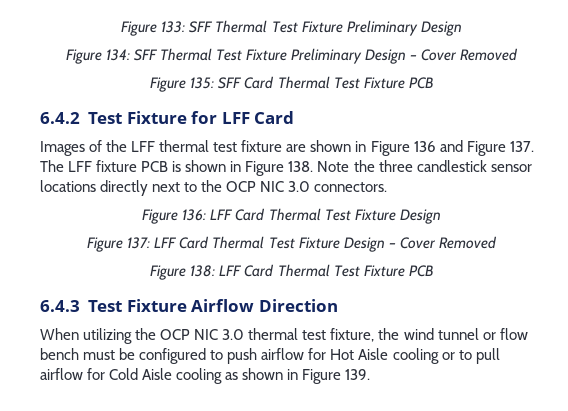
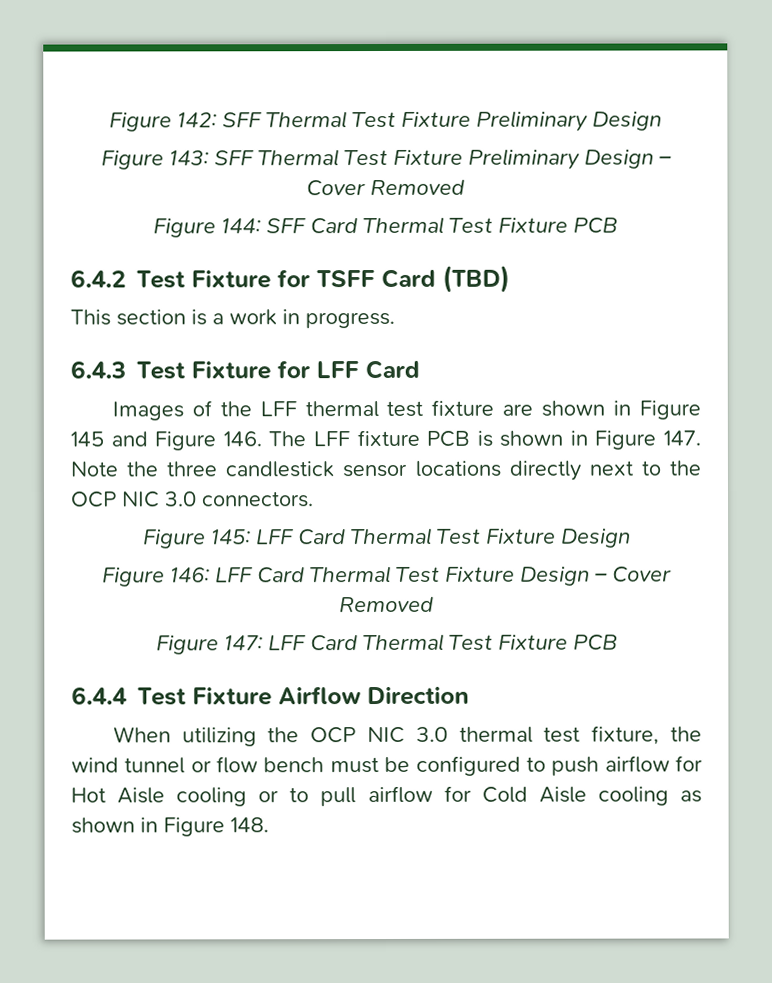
- Figure 133: SFF Thermal Test Fixture Preliminary Design
+ Figure 142: SFF Thermal Test Fixture Preliminary Design
- Figure 134: SFF Thermal Test Fixture Preliminary Design – Cover Removed
+ Figure 143: SFF Thermal Test Fixture Preliminary Design – Cover Removed
- Figure 135: SFF Card Thermal Test Fixture PCB
+ Figure 144: SFF Card Thermal Test Fixture PCB
- 6.4.2 Test Fixture for LFF Card
+ 6.4.2 Test Fixture for TSFF Card (TBD)
+ This section is a work in progress.
+ 6.4.3 Test Fixture for LFF Card
- Images of the LFF thermal test fixture are shown in Figure 136 and Figure 137. The LFF fixture PCB is shown in Figure 138. Note the three candlestick sensor locations directly next to the OCP NIC 3.0 connectors.
+ Images of the LFF thermal test fixture are shown in Figure 145 and Figure 146. The LFF fixture PCB is shown in Figure 147. Note the three candlestick sensor locations directly next to the OCP NIC 3.0 connectors.
- Figure 136: LFF Card Thermal Test Fixture Design
+ Figure 145: LFF Card Thermal Test Fixture Design
- Figure 137: LFF Card Thermal Test Fixture Design – Cover Removed
+ Figure 146: LFF Card Thermal Test Fixture Design – Cover Removed
- Figure 138: LFF Card Thermal Test Fixture PCB
+ Figure 147: LFF Card Thermal Test Fixture PCB
- 6.4.3 Test Fixture Airflow Direction
+ 6.4.4 Test Fixture Airflow Direction
- When utilizing the OCP NIC 3.0 thermal test fixture, the wind tunnel or flow bench must be configured to push airflow for Hot Aisle cooling or to pull airflow for Cold Aisle cooling as shown in Figure 139.
+ When utilizing the OCP NIC 3.0 thermal test fixture, the wind tunnel or flow bench must be configured to push airflow for Hot Aisle cooling or to pull airflow for Cold Aisle cooling as shown in Figure 148.

